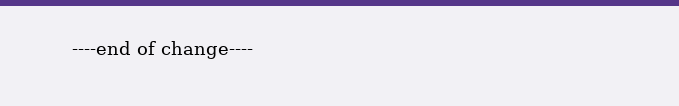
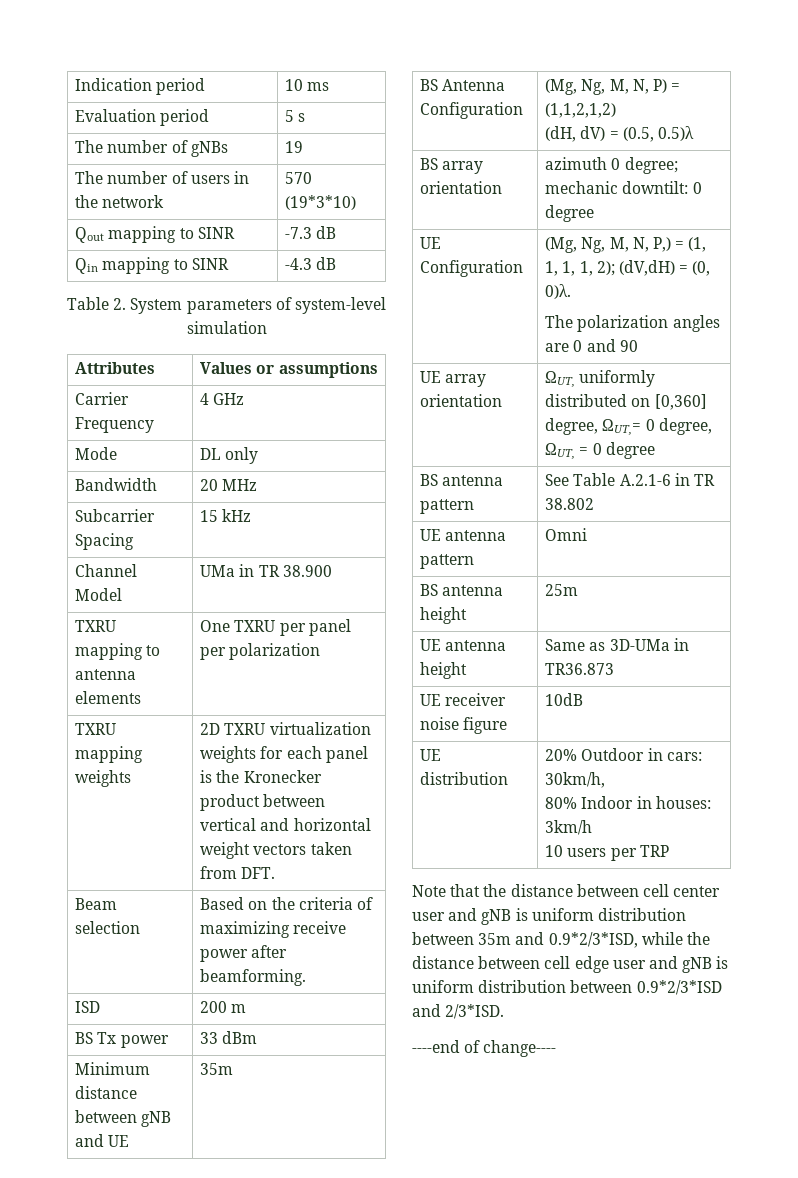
+ Indication period | 10 ms
+ Evaluation period | 5 s
+ The number of gNBs | 19
+ The number of users in the network | 570 (19*3*10)
+ Qout mapping to SINR | -7.3 dB
+ Qin mapping to SINR | -4.3 dB
+ Table 2. System parameters of system-level simulation
+ Attributes | Values or assumptions
+ Carrier Frequency | 4 GHz
+ Mode | DL only
+ Bandwidth | 20 MHz
+ Subcarrier Spacing | 15 kHz
+ Channel Model | UMa in TR 38.900
+ TXRU mapping to antenna elements | One TXRU per panel per polarization
+ TXRU mapping weights | 2D TXRU virtualization weights for each panel is the Kronecker product between vertical and horizontal weight vectors taken from DFT.
+ Beam selection | Based on the criteria of maximizing receive power after beamforming.
+ ISD | 200 m
+ BS Tx power | 33 dBm
+ Minimum distance between gNB and UE | 35m
+ BS Antenna Configuration | (Mg, Ng, M, N, P) = (1,1,2,1,2)
+ (dH, dV) = (0.5, 0.5)λ
+ BS array orientation | azimuth 0 degree; mechanic downtilt: 0 degree
+ UE Configuration | (Mg, Ng, M, N, P,) = (1, 1, 1, 1, 2); (dV,dH) = (0, 0)λ.
+ The polarization angles are 0 and 90
+ UE array orientation | ΩUT, uniformly distributed on [0,360] degree, ΩUT,= 0 degree, ΩUT, = 0 degree
+ BS antenna pattern | See Table A.2.1-6 in TR 38.802
+ UE antenna pattern | Omni
+ BS antenna height | 25m
+ UE antenna height | Same as 3D-UMa in TR36.873
+ UE receiver noise figure | 10dB
+ UE distribution | 20% Outdoor in cars: 30km/h,
+ 80% Indoor in houses: 3km/h
+ 10 users per TRP
+ Note that the distance between cell center user and gNB is uniform distribution between 35m and 0.9*2/3*ISD, while the distance between cell edge user and gNB is uniform distribution between 0.9*2/3*ISD and 2/3*ISD.

